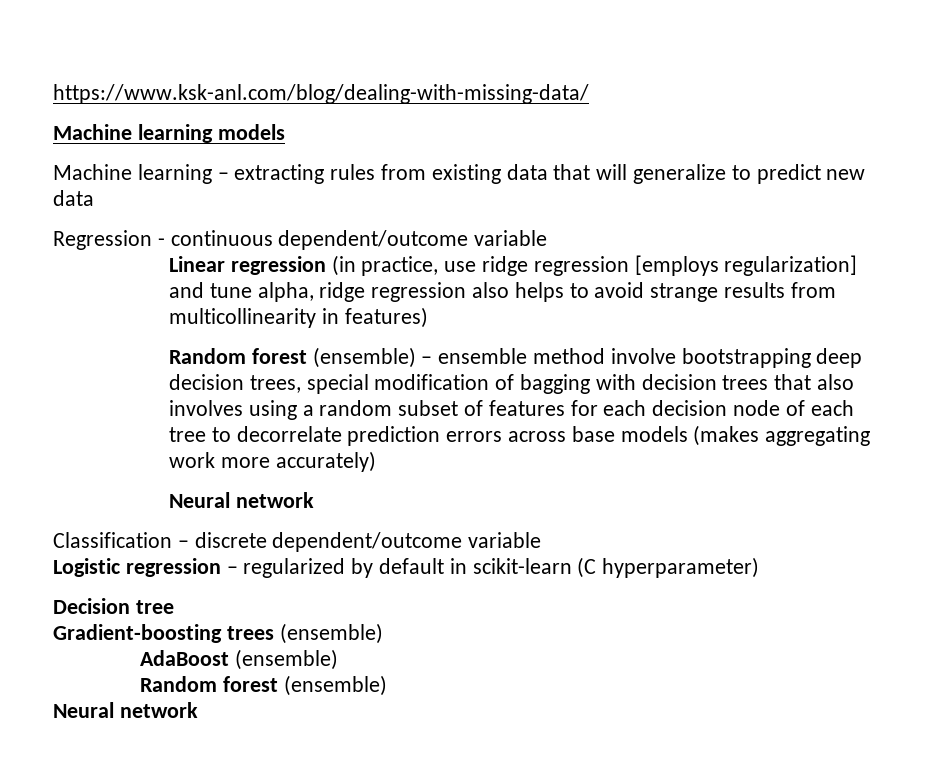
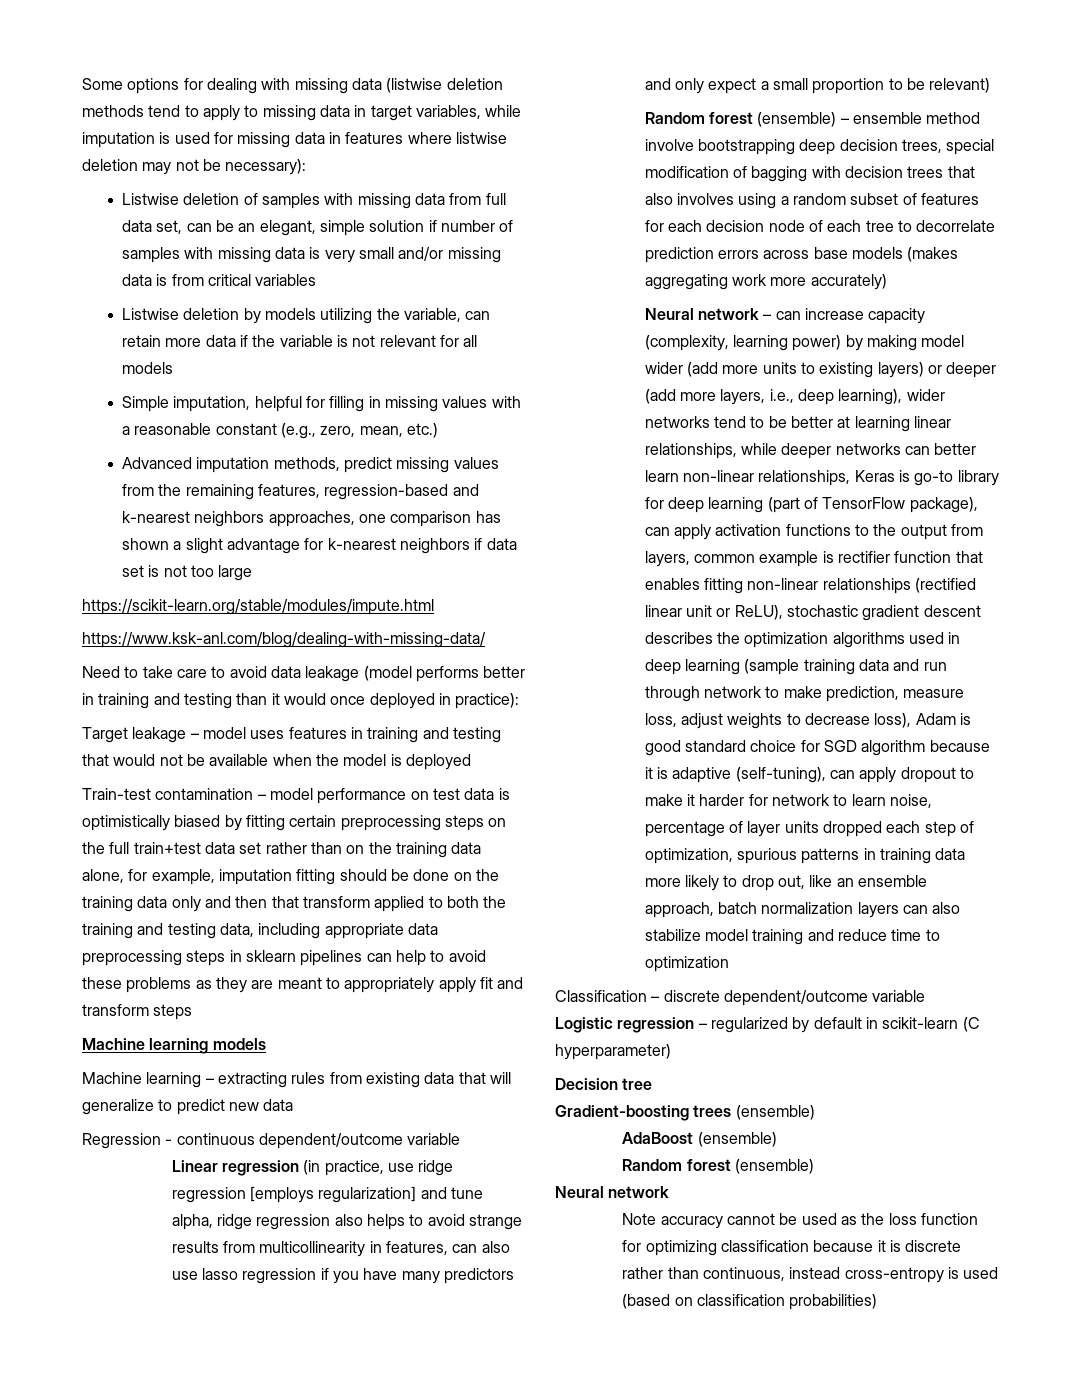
+ Some options for dealing with missing data (listwise deletion methods tend to apply to missing data in target variables, while imputation is used for missing data in features where listwise deletion may not be necessary):
+ Listwise deletion of samples with missing data from full data set, can be an elegant, simple solution if number of samples with missing data is very small and/or missing data is from critical variables
+ Listwise deletion by models utilizing the variable, can retain more data if the variable is not relevant for all models
+ Simple imputation, helpful for filling in missing values with a reasonable constant (e.g., zero, mean, etc.)
+ Advanced imputation methods, predict missing values from the remaining features, regression-based and k-nearest neighbors approaches, one comparison has shown a slight advantage for k-nearest neighbors if data set is not too large
+ https://scikit-learn.org/stable/modules/impute.html
  https://www.ksk-anl.com/blog/dealing-with-missing-data/
+ Need to take care to avoid data leakage (model performs better in training and testing than it would once deployed in practice):
+ Target leakage – model uses features in training and testing that would not be available when the model is deployed
+ Train-test contamination – model performance on test data is optimistically biased by fitting certain preprocessing steps on the full train+test data set rather than on the training data alone, for example, imputation fitting should be done on the training data only and then that transform applied to both the training and testing data, including appropriate data preprocessing steps in sklearn pipelines can help to avoid these problems as they are meant to appropriately apply fit and transform steps
- Linear regression (in practice, use ridge regression [employs regularization] and tune alpha, ridge regression also helps to avoid strange results from multicollinearity in features)
+ Linear regression (in practice, use ridge regression [employs regularization] and tune alpha, ridge regression also helps to avoid strange results from multicollinearity in features, can also use lasso regression if you have many predictors and only expect a small proportion to be relevant)
  Random forest (ensemble) – ensemble method involve bootstrapping deep decision trees, special modification of bagging with decision trees that also involves using a random subset of features for each decision node of each tree to decorrelate prediction errors across base models (makes aggregating work more accurately)
- Neural network
+ Neural network – can increase capacity (complexity, learning power) by making model wider (add more units to existing layers) or deeper (add more layers, i.e., deep learning), wider networks tend to be better at learning linear relationships, while deeper networks can better learn non-linear relationships, Keras is go-to library for deep learning (part of TensorFlow package), can apply activation functions to the output from layers, common example is rectifier function that enables fitting non-linear relationships (rectified linear unit or ReLU), stochastic gradient descent describes the optimization algorithms used in deep learning (sample training data and run through network to make prediction, measure loss, adjust weights to decrease loss), Adam is good standard choice for SGD algorithm because it is adaptive (self-tuning), can apply dropout to make it harder for network to learn noise, percentage of layer units dropped each step of optimization, spurious patterns in training data more likely to drop out, like an ensemble approach, batch normalization layers can also stabilize model training and reduce time to optimization
+ Note accuracy cannot be used as the loss function for optimizing classification because it is discrete rather than continuous, instead cross-entropy is used (based on classification probabilities)

